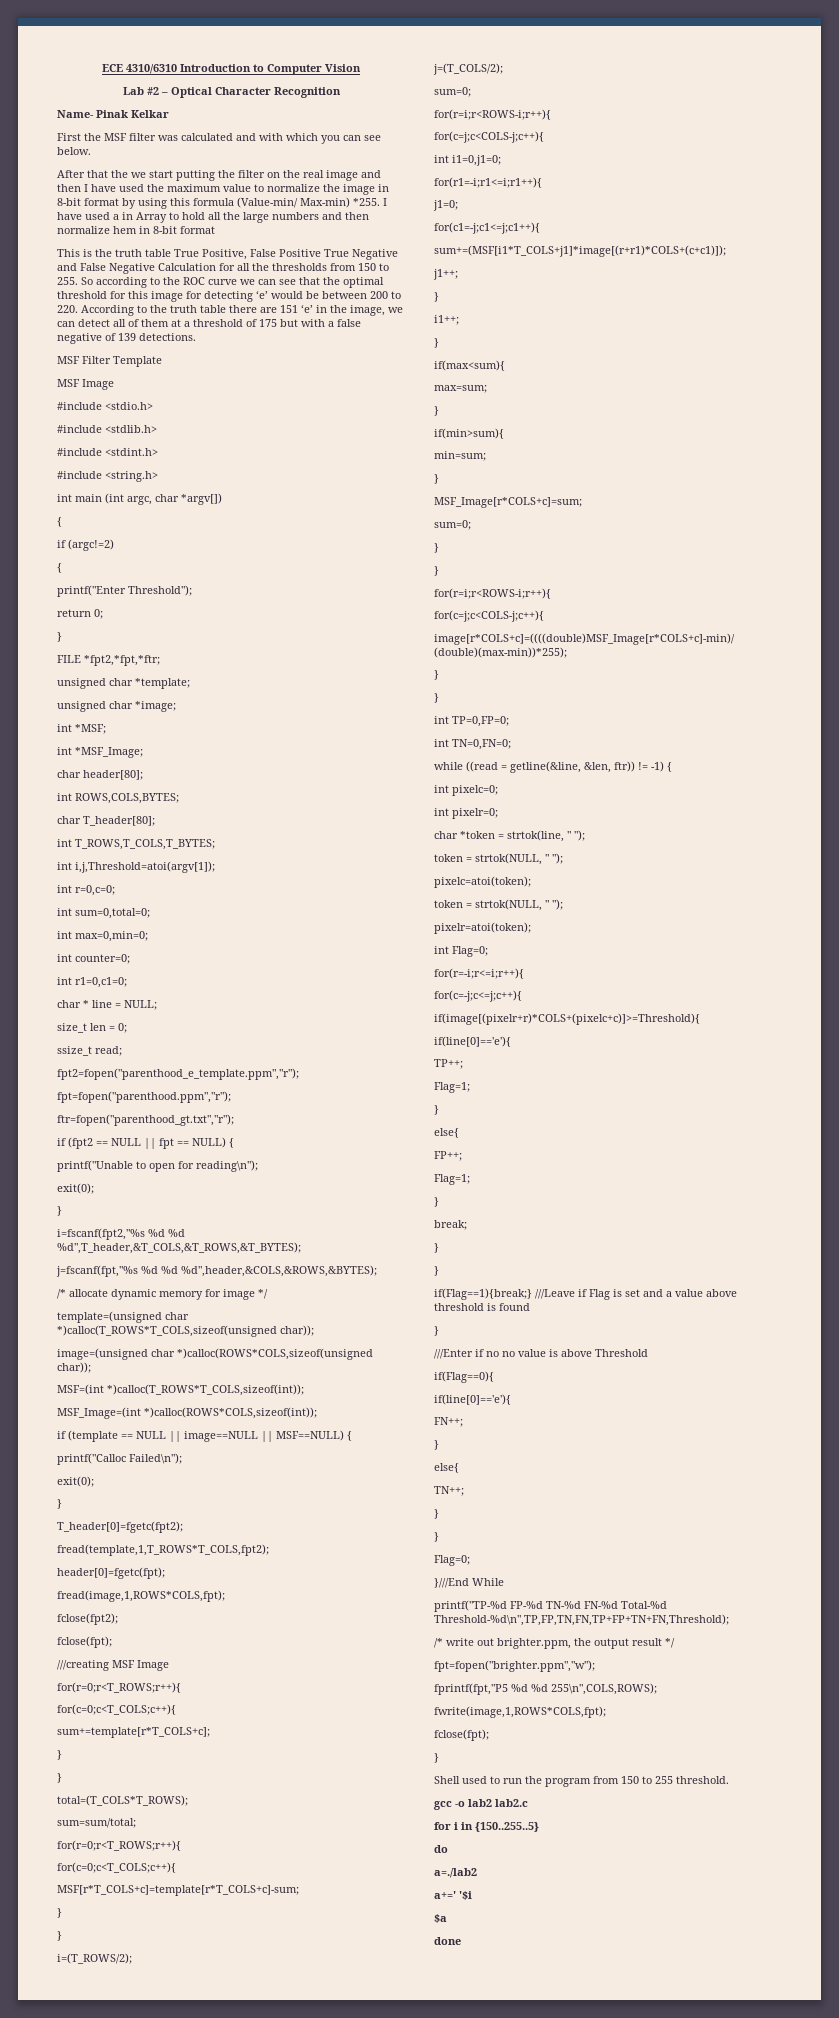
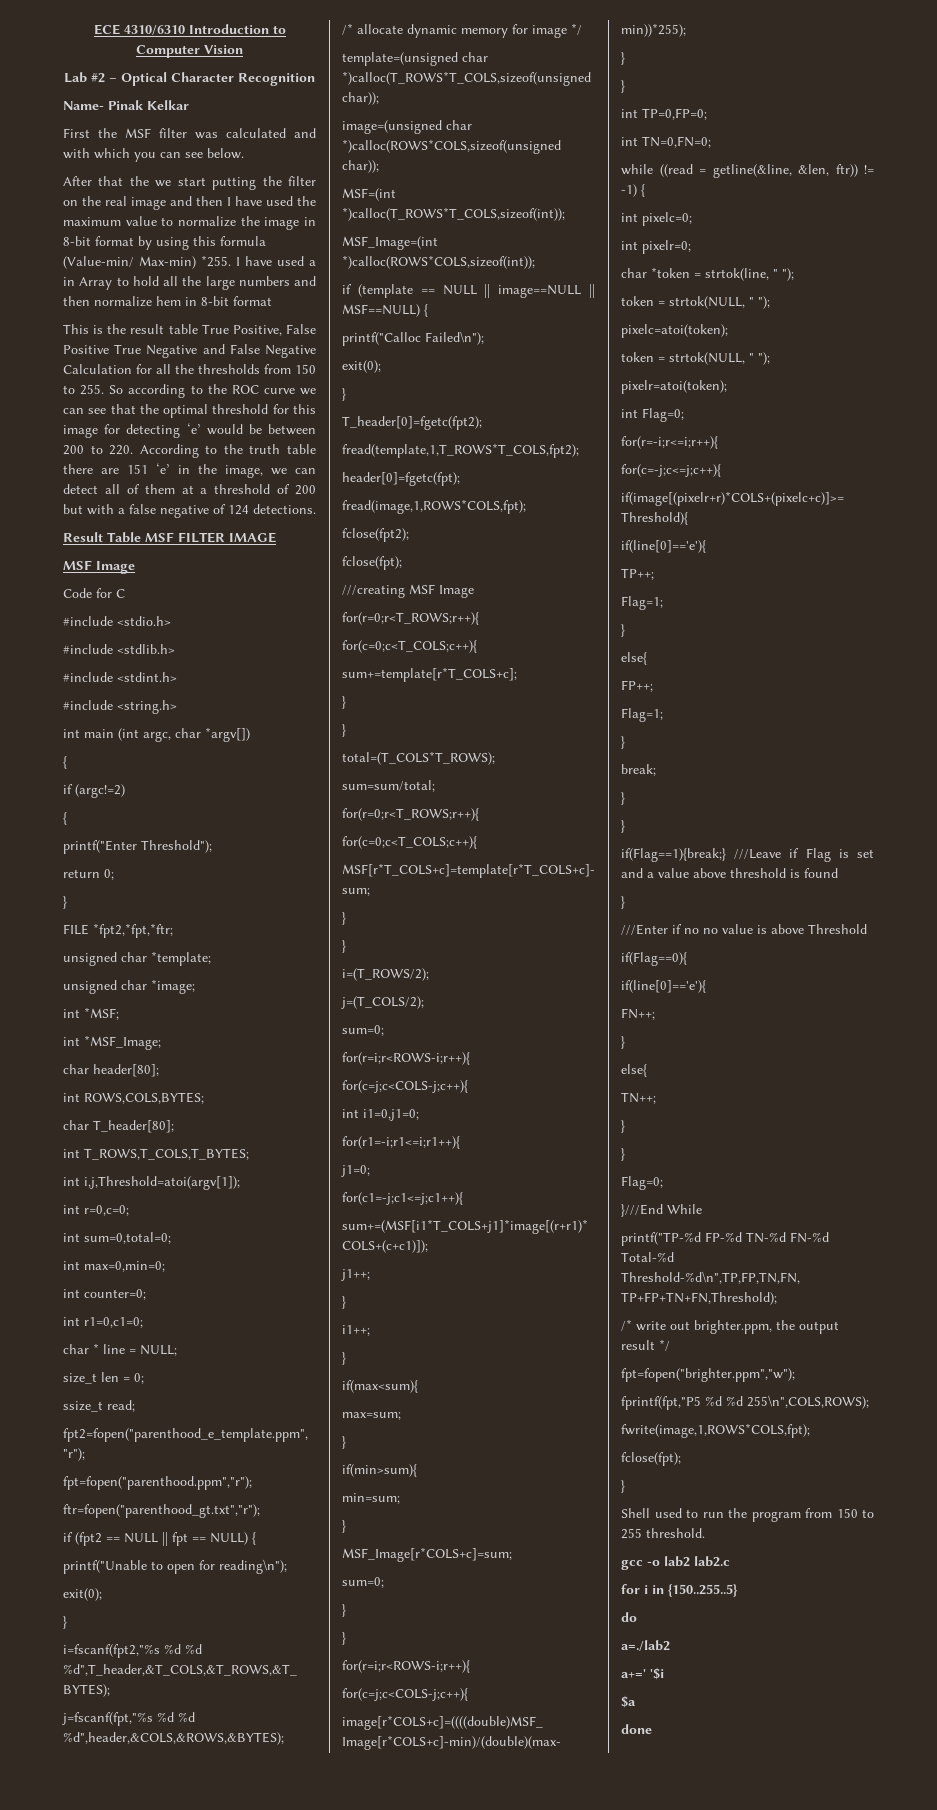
- This is the truth table True Positive, False Positive True Negative and False Negative Calculation for all the thresholds from 150 to 255. So according to the ROC curve we can see that the optimal threshold for this image for detecting ‘e’ would be between 200 to 220. According to the truth table there are 151 ‘e’ in the image, we can detect all of them at a threshold of 175 but with a false negative of 139 detections.
+ This is the result table True Positive, False Positive True Negative and False Negative Calculation for all the thresholds from 150 to 255. So according to the ROC curve we can see that the optimal threshold for this image for detecting ‘e’ would be between 200 to 220. According to the truth table there are 151 ‘e’ in the image, we can detect all of them at a threshold of 200 but with a false negative of 124 detections.
- MSF Filter Template
+ Result Table MSF FILTER IMAGE
  MSF Image
+ Code for C

